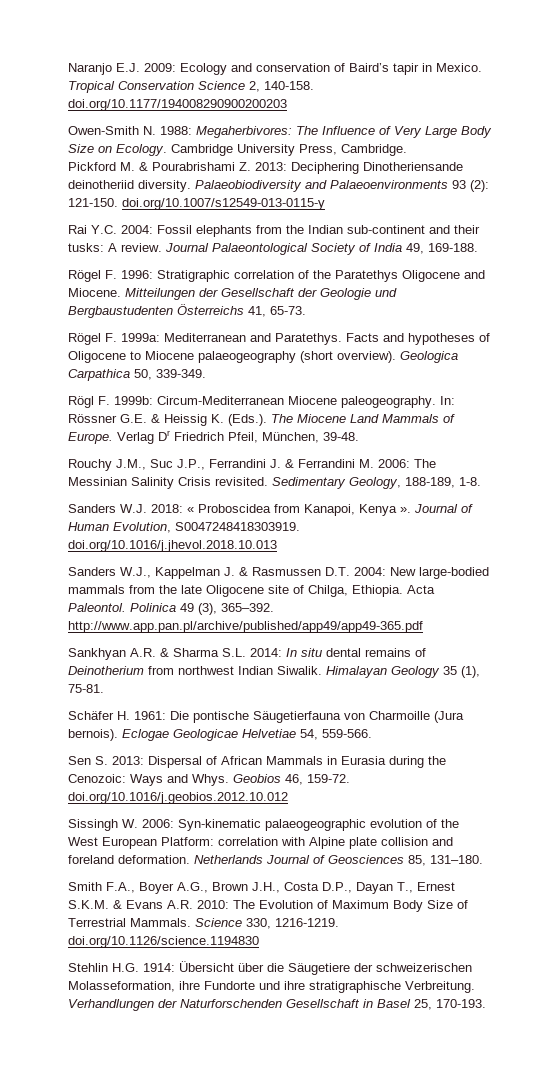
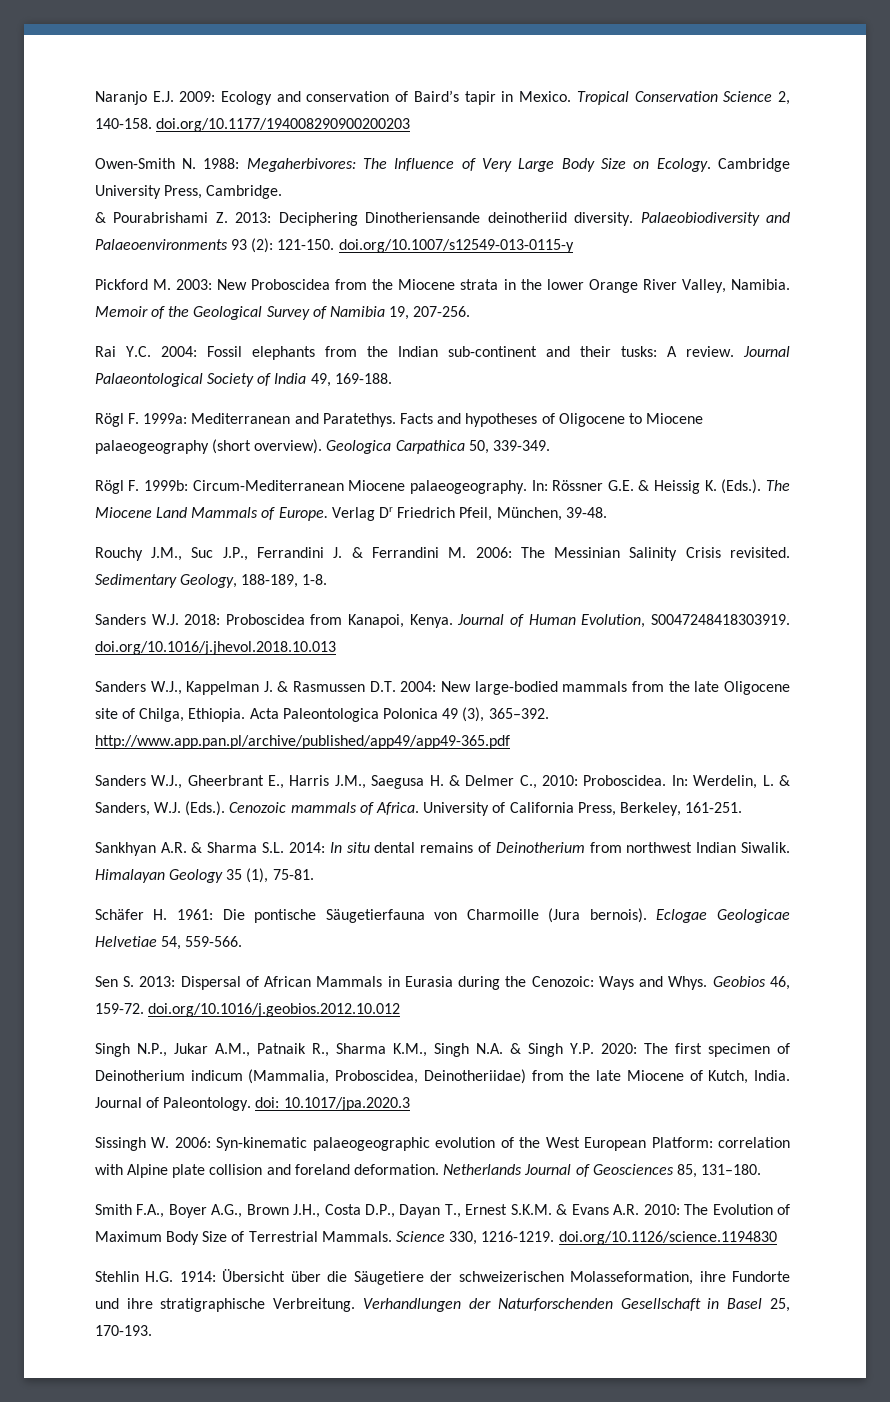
- Pickford M. & Pourabrishami Z. 2013: Deciphering Dinotheriensande deinotheriid diversity.
+ & Pourabrishami Z. 2013: Deciphering Dinotheriensande deinotheriid diversity.
+ Pickford M. 2003: New Proboscidea from the Miocene strata in the lower Orange River Valley, Namibia. Memoir of the Geological Survey of Namibia 19, 207-256.
- Rögel F. 1996: Stratigraphic correlation of the Paratethys Oligocene and Miocene. Mitteilungen der Gesellschaft der Geologie und Bergbaustudenten Österreichs 41, 65-73.
- Rögel F. 1999a: Mediterranean and Paratethys.
+ Rögl F. 1999a: Mediterranean and Paratethys.
- Rögl F. 1999b: Circum-Mediterranean Miocene paleogeography.
+ Rögl F. 1999b: Circum-Mediterranean Miocene palaeogeography.
- Sanders W.J. 2018: « Proboscidea from Kanapoi, Kenya ».
+ Sanders W.J. 2018: Proboscidea from Kanapoi, Kenya.
- Acta Paleontol. Polinica 49 (3), 365–392. http://www.app.pan.pl/archive/published/app49/app49-365.pdf
+ Acta Paleontologica Polonica 49 (3), 365–392. http://www.app.pan.pl/archive/published/app49/app49-365.pdf
+ Sanders W.J., Gheerbrant E., Harris J.M., Saegusa H. & Delmer C., 2010: Proboscidea. In: Werdelin, L. & Sanders, W.J. (Eds.). Cenozoic mammals of Africa. University of California Press, Berkeley, 161-251.
+ Singh N.P., Jukar A.M., Patnaik R., Sharma K.M., Singh N.A. & Singh Y.P. 2020: The first specimen of Deinotherium indicum (Mammalia, Proboscidea, Deinotheriidae) from the late Miocene of Kutch, India. Journal of Paleontology. doi: 10.1017/jpa.2020.3

